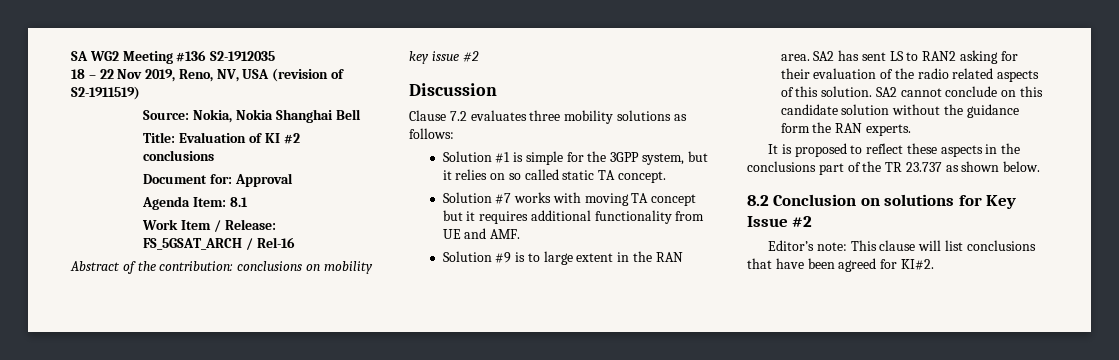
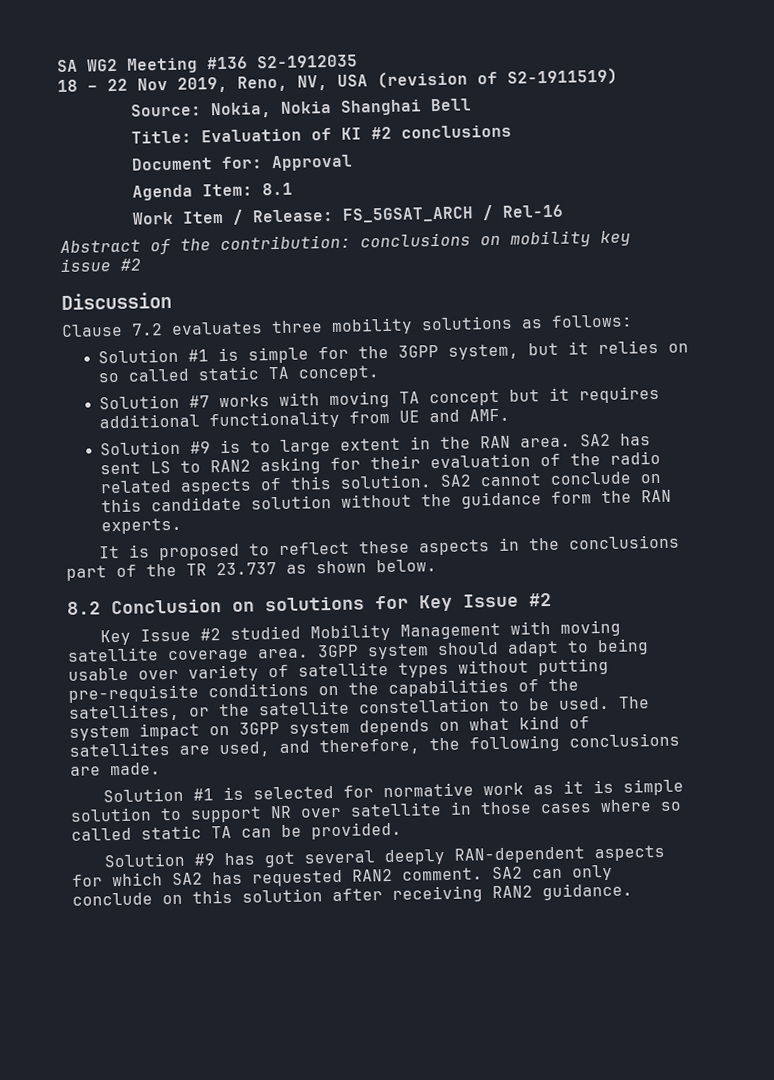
- Editor’s note: This clause will list conclusions that have been agreed for KI#2.
+ Key Issue #2 studied Mobility Management with moving satellite coverage area. 3GPP system should adapt to being usable over variety of satellite types without putting pre-requisite conditions on the capabilities of the satellites, or the satellite constellation to be used. The system impact on 3GPP system depends on what kind of satellites are used, and therefore, the following conclusions are made.
+ Solution #1 is selected for normative work as it is simple solution to support NR over satellite in those cases where so called static TA can be provided.
+ Solution #9 has got several deeply RAN-dependent aspects for which SA2 has requested RAN2 comment. SA2 can only conclude on this solution after receiving RAN2 guidance.

